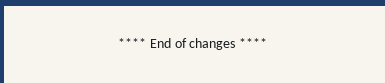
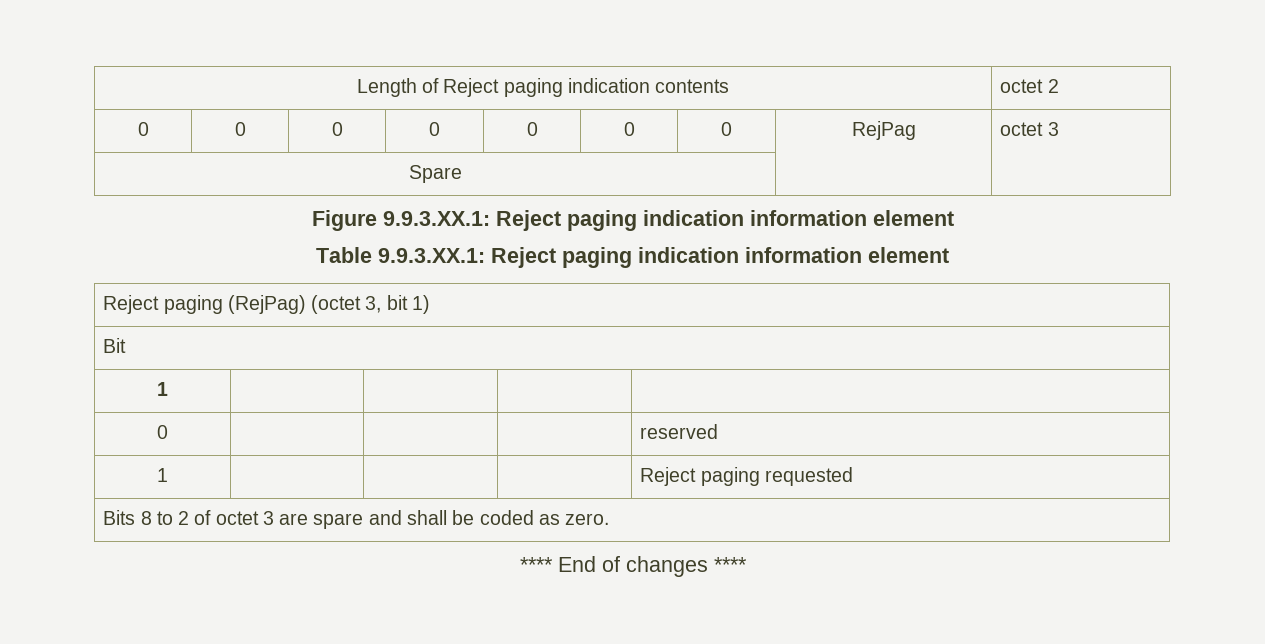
+ Length of Reject paging indication contents | octet 2
+ 0 | 0 | 0 | 0 | 0 | 0 | 0 | RejPag | octet 3
+ Spare | |
+ Figure 9.9.3.XX.1: Reject paging indication information element
+ Table 9.9.3.XX.1: Reject paging indication information element
+ Reject paging (RejPag) (octet 3, bit 1)
+ Bit
+ 1 | | | |
+ 0 | | | | reserved
+ 1 | | | | Reject paging requested
+ Bits 8 to 2 of octet 3 are spare and shall be coded as zero.

